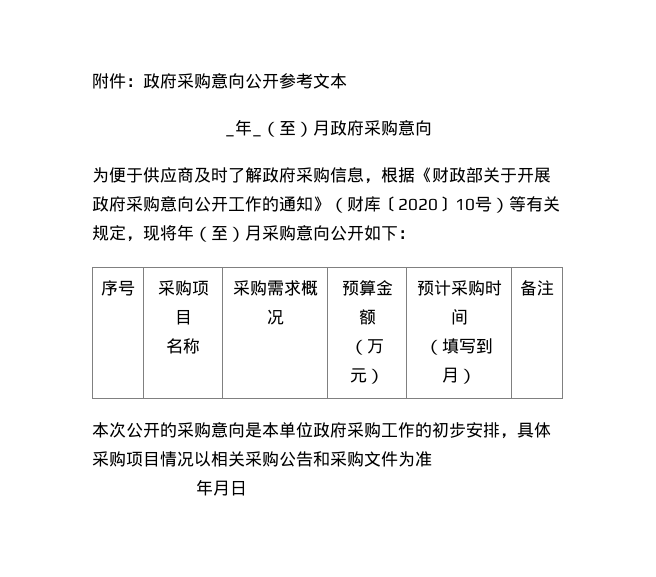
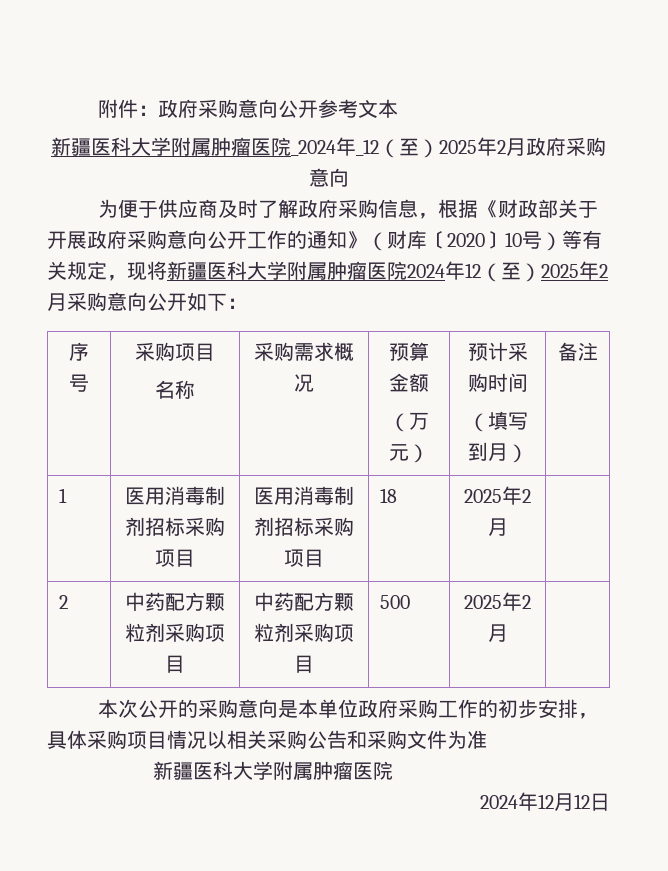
- _年_（至）月政府采购意向
+ 新疆医科大学附属肿瘤医院_2024年_12（至）2025年2月政府采购意向
- 为便于供应商及时了解政府采购信息，根据《财政部关于开展政府采购意向公开工作的通知》（财库〔2020〕10号）等有关规定，现将年（至）月采购意向公开如下：
+ 为便于供应商及时了解政府采购信息，根据《财政部关于开展政府采购意向公开工作的通知》（财库〔2020〕10号）等有关规定，现将新疆医科大学附属肿瘤医院2024年12（至）2025年2月采购意向公开如下：
+ 1 | 医用消毒制剂招标采购项目 | 医用消毒制剂招标采购项目 | 18 | 2025年2月 |
+ 2 | 中药配方颗粒剂采购项目 | 中药配方颗粒剂采购项目 | 500 | 2025年2月 |
  本次公开的采购意向是本单位政府采购工作的初步安排，具体采购项目情况以相关采购公告和采购文件为准
- 年月日
+ 新疆医科大学附属肿瘤医院
+ 2024年12月12日

